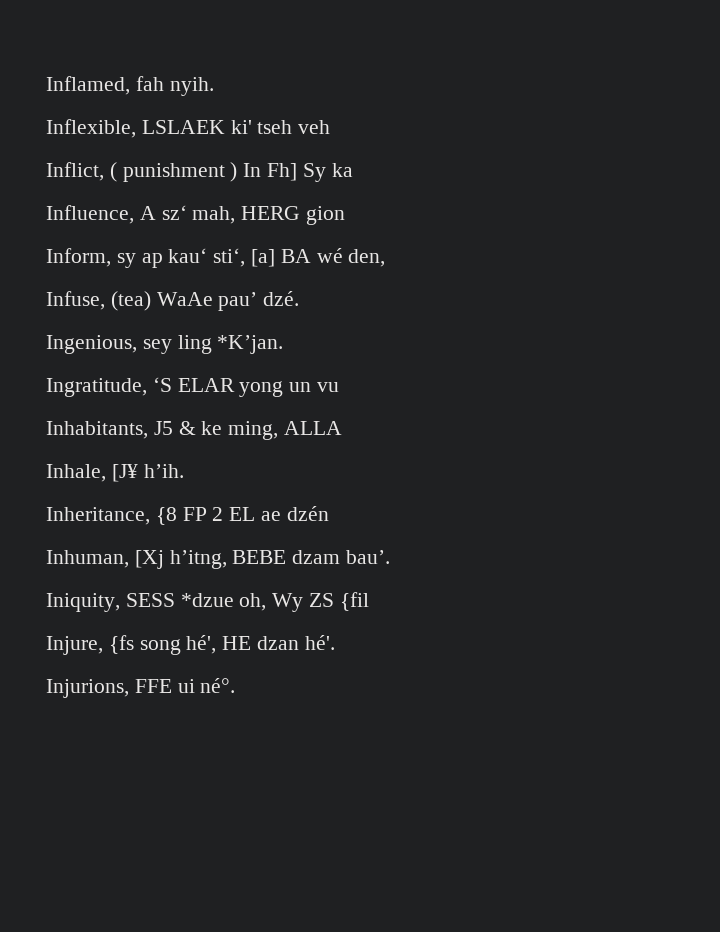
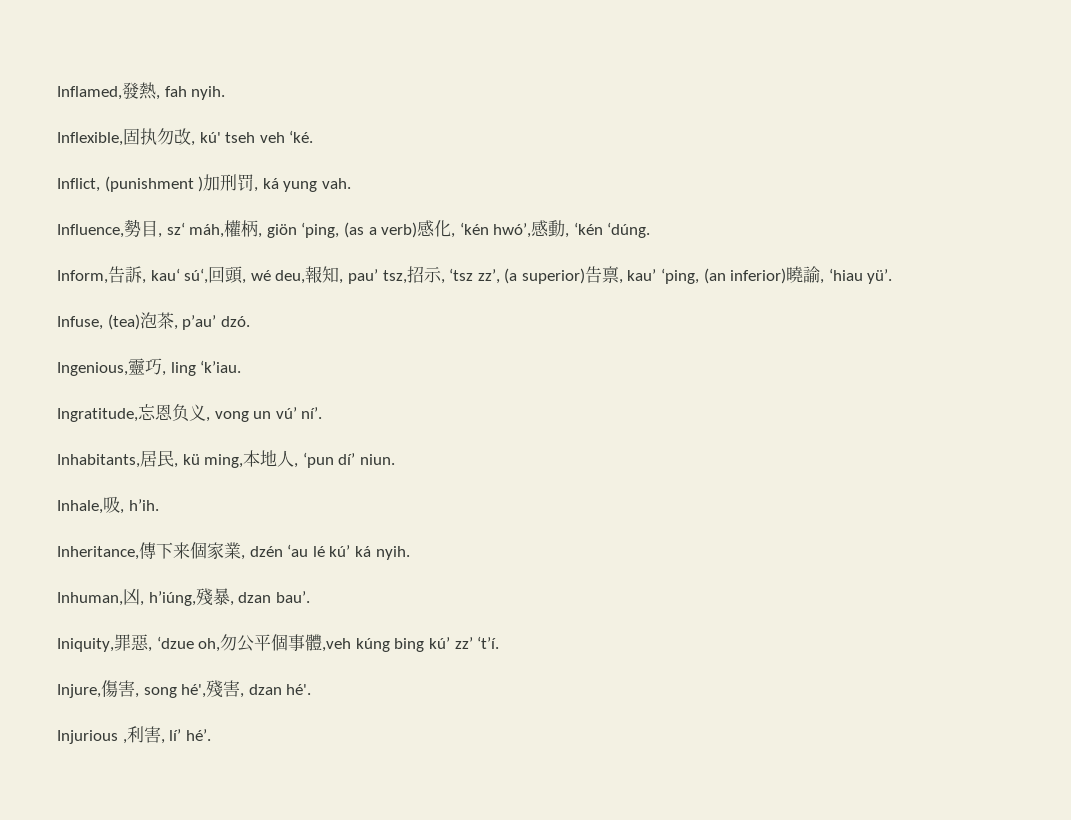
- Inflamed, fah nyih.
+ Inflamed,發熱, fah nyih.
- Inflexible, LSLAEK ki' tseh veh
+ Inflexible,固执勿改, kú' tseh veh ‘ké.
- Inflict, ( punishment ) In Fh] Sy ka
- Influence, A sz‘ mah, HERG gion
- Inform, sy ap kau‘ sti‘, [a] BA wé den,
- Infuse, (tea) WaAe pau’ dzé.
- Ingenious, sey ling *K’jan.
- Ingratitude, ‘S ELAR yong un vu
- Inhabitants, J5 & ke ming, ALLA
+ Inflict, (punishment )加刑罚, ká yung vah.
+ Influence,勢目, sz‘ máh,權柄, giön ‘ping, (as a verb)感化, ‘kén hwó’,感動, ‘kén ‘dúng.
+ Inform,告訴, kau‘ sú‘,回頭, wé deu,報知, pau’ tsz,招示, ‘tsz zz’, (a superior)告禀, kau’ ‘ping, (an inferior)曉諭, ‘hiau yü’.
+ Infuse, (tea)泡茶, p’au’ dzó.
+ Ingenious,靈巧, ling ‘k’iau.
+ Ingratitude,忘恩负义, vong un vú’ ní’.
+ Inhabitants,居民, kü ming,本地人, ‘pun dí’ niun.
- Inhale, [J¥ h’ih.
+ Inhale,吸, h’ih.
- Inheritance, {8 FP 2 EL ae dzén
- Inhuman, [Xj h’itng, BEBE dzam bau’.
- Iniquity, SESS *dzue oh, Wy ZS {fil
- Injure, {fs song hé', HE dzan hé'.
- Injurions, FFE ui né°.
+ Inheritance,傳下来個家業, dzén ‘au lé kú’ ká nyih.
+ Inhuman,凶, h’iúng,殘暴, dzan bau’.
+ Iniquity,罪惡, ‘dzue oh,勿公平個事體,veh kúng bing kú’ zz’ ‘t’í.
+ Injure,傷害, song hé',殘害, dzan hé'.
+ Injurious ,利害, lí’ hé’.

